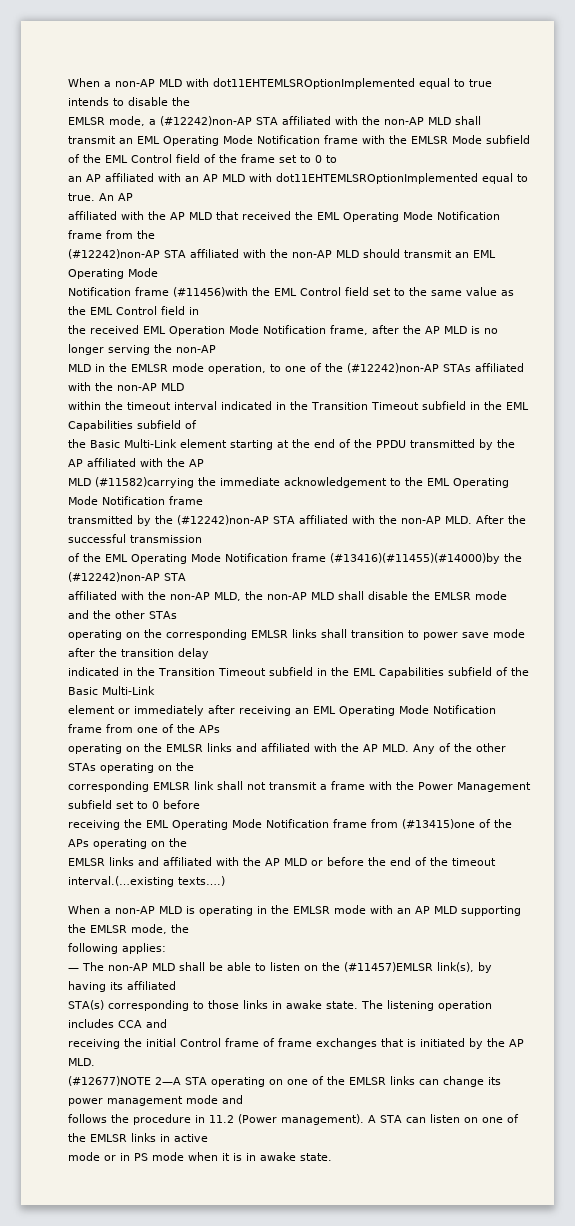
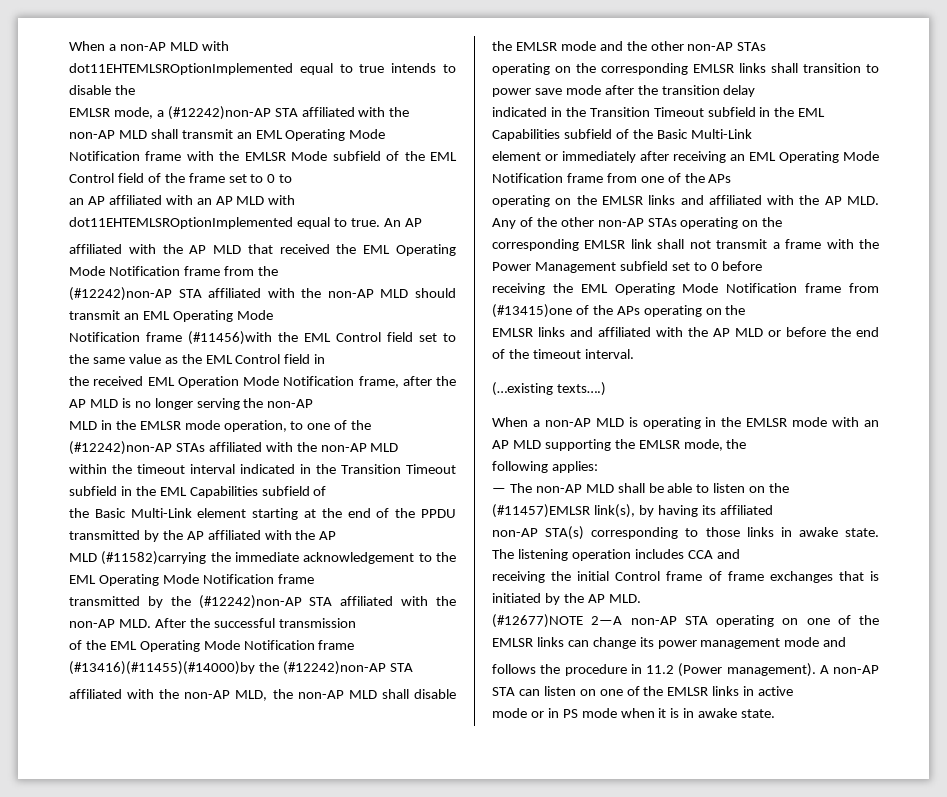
- affiliated with the non-AP MLD, the non-AP MLD shall disable the EMLSR mode and the other STAs
+ affiliated with the non-AP MLD, the non-AP MLD shall disable the EMLSR mode and the other non-AP STAs
- operating on the EMLSR links and affiliated with the AP MLD. Any of the other STAs operating on the
+ operating on the EMLSR links and affiliated with the AP MLD. Any of the other non-AP STAs operating on the
- EMLSR links and affiliated with the AP MLD or before the end of the timeout interval.(…existing texts….)
+ EMLSR links and affiliated with the AP MLD or before the end of the timeout interval.
+ (…existing texts….)
- STA(s) corresponding to those links in awake state.
+ non-AP STA(s) corresponding to those links in awake state.
- (#12677)NOTE 2—A STA operating on one of the EMLSR links can change its power management mode and
+ (#12677)NOTE 2—A non-AP STA operating on one of the EMLSR links can change its power management mode and
- A STA can listen on one of the EMLSR links in active
+ A non-AP STA can listen on one of the EMLSR links in active

